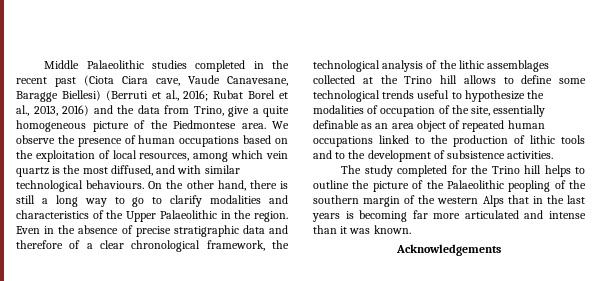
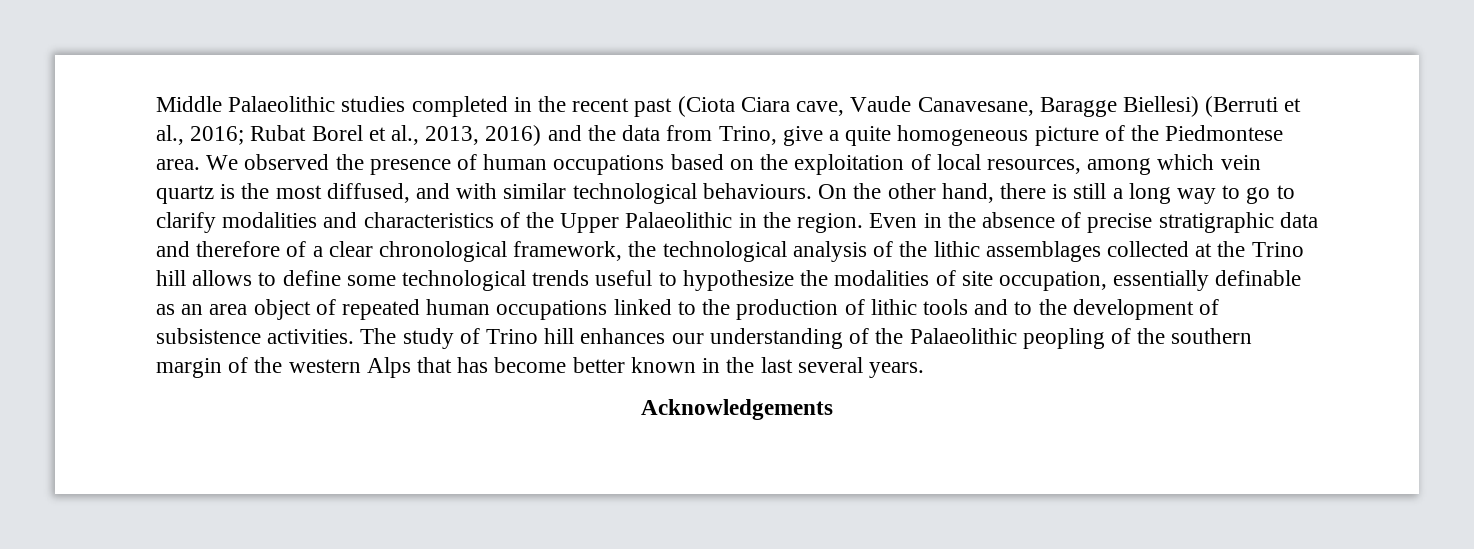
- We observe the presence of human occupations based on the exploitation of local resources, among which vein quartz is the most diffused, and with similar technological behaviours.
+ We observed the presence of human occupations based on the exploitation of local resources, among which vein quartz is the most diffused, and with similar technological behaviours.
- Even in the absence of precise stratigraphic data and therefore of a clear chronological framework, the technological analysis of the lithic assemblages collected at the Trino hill allows to define some technological trends useful to hypothesize the modalities of occupation of the site, essentially definable as an area object of repeated human occupations linked to the production of lithic tools and to the development of subsistence activities.
- The study completed for the Trino hill helps to outline the picture of the Palaeolithic peopling of the southern margin of the western Alps that in the last years is becoming far more articulated and intense than it was known.
+ Even in the absence of precise stratigraphic data and therefore of a clear chronological framework, the technological analysis of the lithic assemblages collected at the Trino hill allows to define some technological trends useful to hypothesize the modalities of site occupation, essentially definable as an area object of repeated human occupations linked to the production of lithic tools and to the development of subsistence activities. The study of Trino hill enhances our understanding of the Palaeolithic peopling of the southern margin of the western Alps that has become better known in the last several years.

